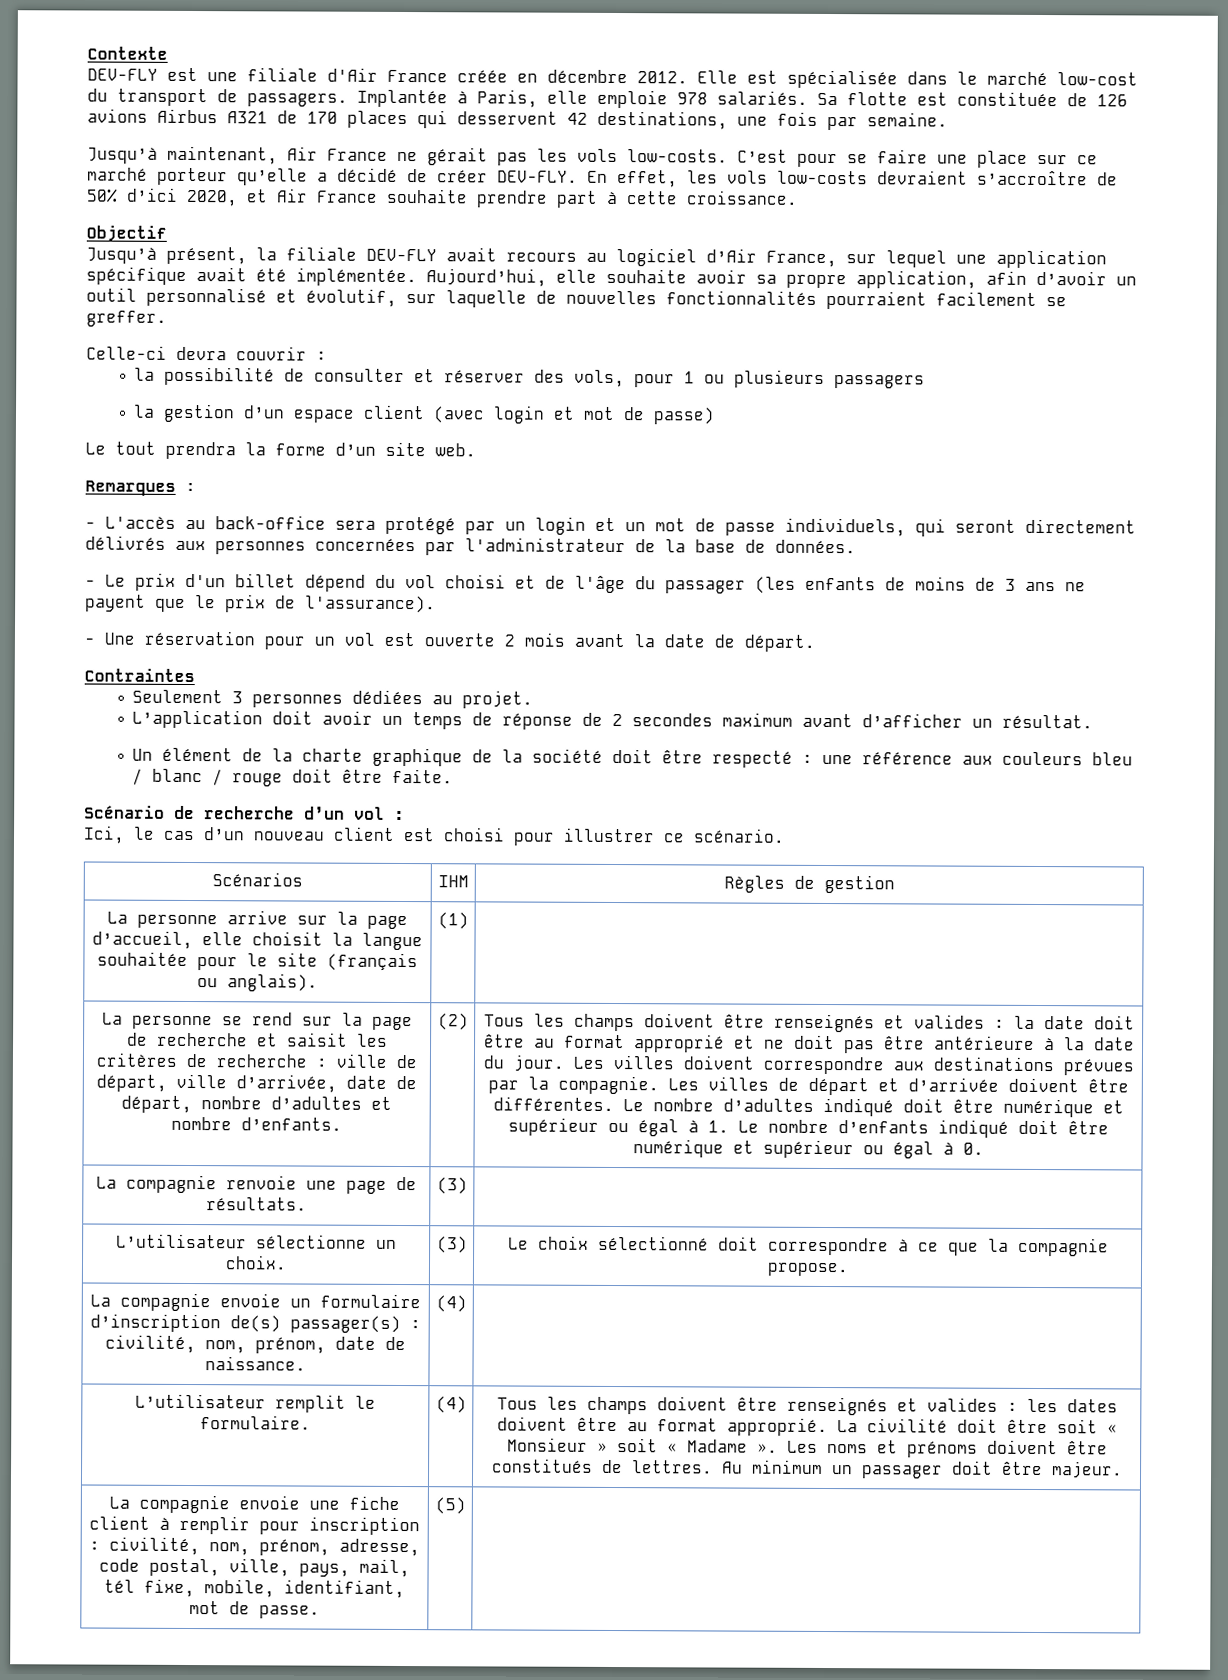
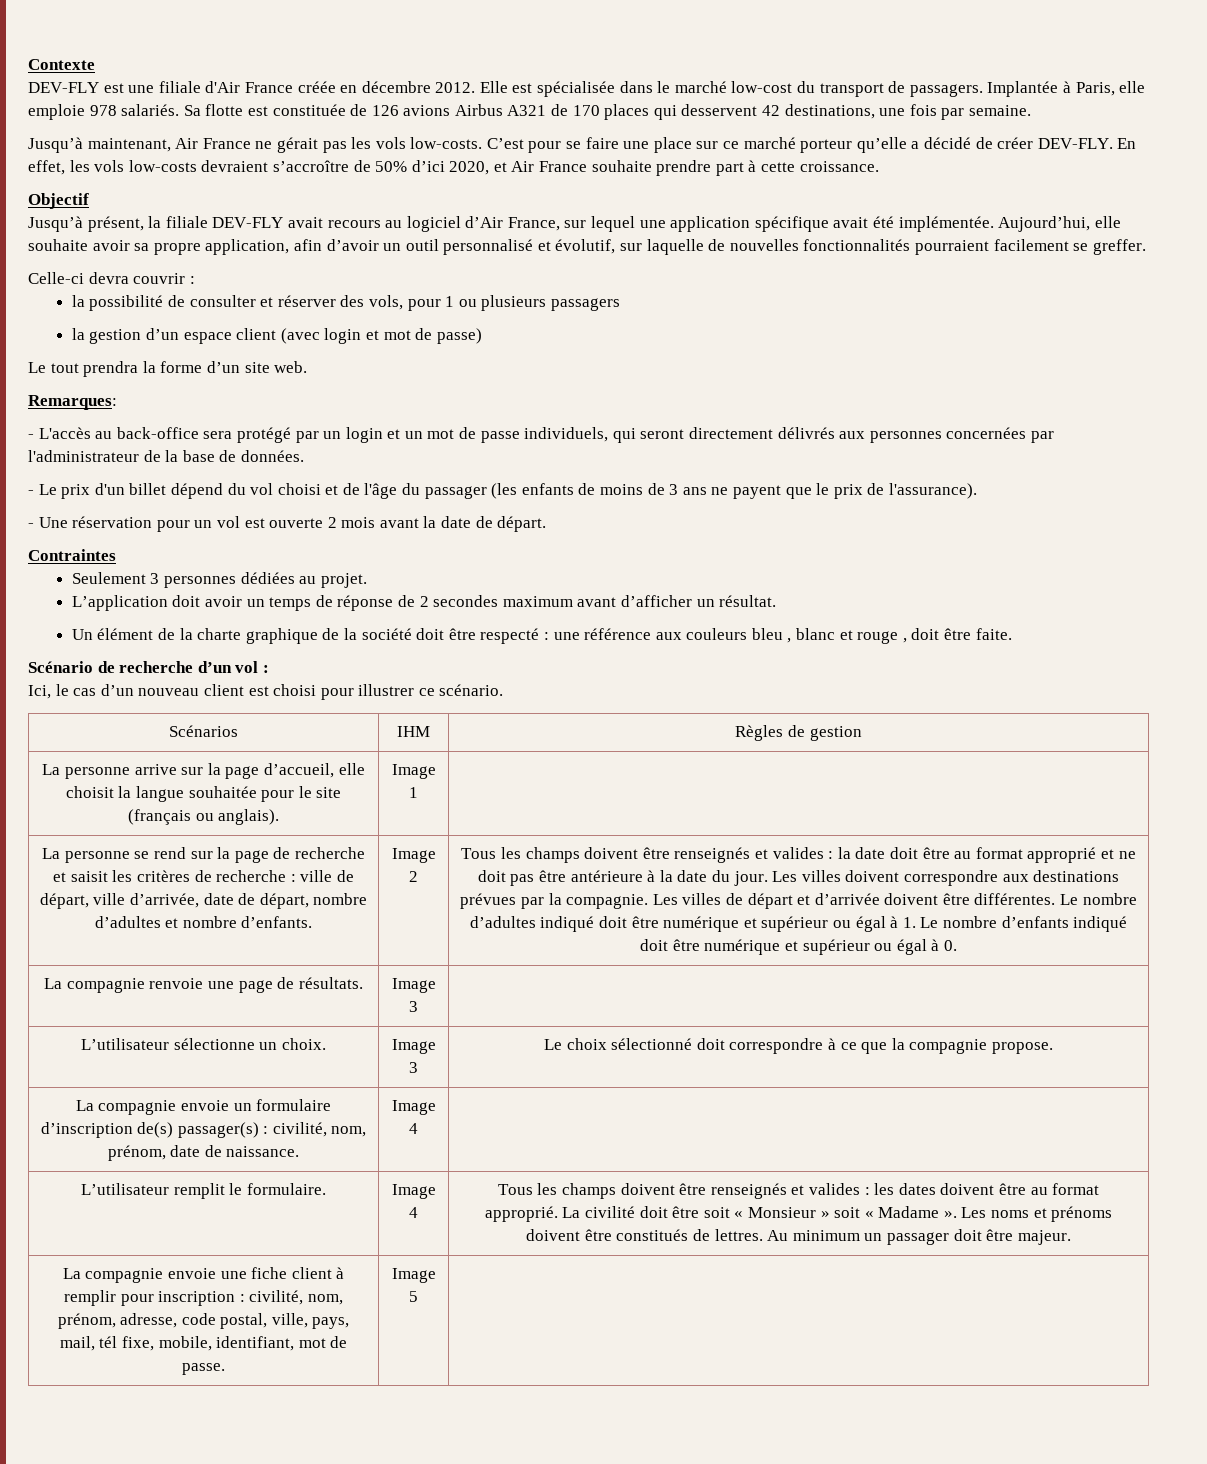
- Remarques :
+ Remarques:
- Un élément de la charte graphique de la société doit être respecté : une référence aux couleurs bleu / blanc / rouge doit être faite.
+ Un élément de la charte graphique de la société doit être respecté : une référence aux couleurs bleu , blanc et rouge , doit être faite.
- La personne arrive sur la page d’accueil, elle choisit la langue souhaitée pour le site (français ou anglais). | (1) |
+ La personne arrive sur la page d’accueil, elle choisit la langue souhaitée pour le site (français ou anglais). | Image 1 |
- (2)
+ Image 2
- La compagnie renvoie une page de résultats. | (3) |
+ La compagnie renvoie une page de résultats. | Image 3 |
- L’utilisateur sélectionne un choix. | (3) | Le choix sélectionné doit correspondre à ce que la compagnie propose.
+ L’utilisateur sélectionne un choix. | Image 3 | Le choix sélectionné doit correspondre à ce que la compagnie propose.
- La compagnie envoie un formulaire d’inscription de(s) passager(s) : civilité, nom, prénom, date de naissance. | (4) |
+ La compagnie envoie un formulaire d’inscription de(s) passager(s) : civilité, nom, prénom, date de naissance. | Image 4 |
- L’utilisateur remplit le formulaire. | (4)
+ L’utilisateur remplit le formulaire. | Image 4
- La compagnie envoie une fiche client à remplir pour inscription : civilité, nom, prénom, adresse, code postal, ville, pays, mail, tél fixe, mobile, identifiant, mot de passe. | (5) |
+ La compagnie envoie une fiche client à remplir pour inscription : civilité, nom, prénom, adresse, code postal, ville, pays, mail, tél fixe, mobile, identifiant, mot de passe. | Image 5 |

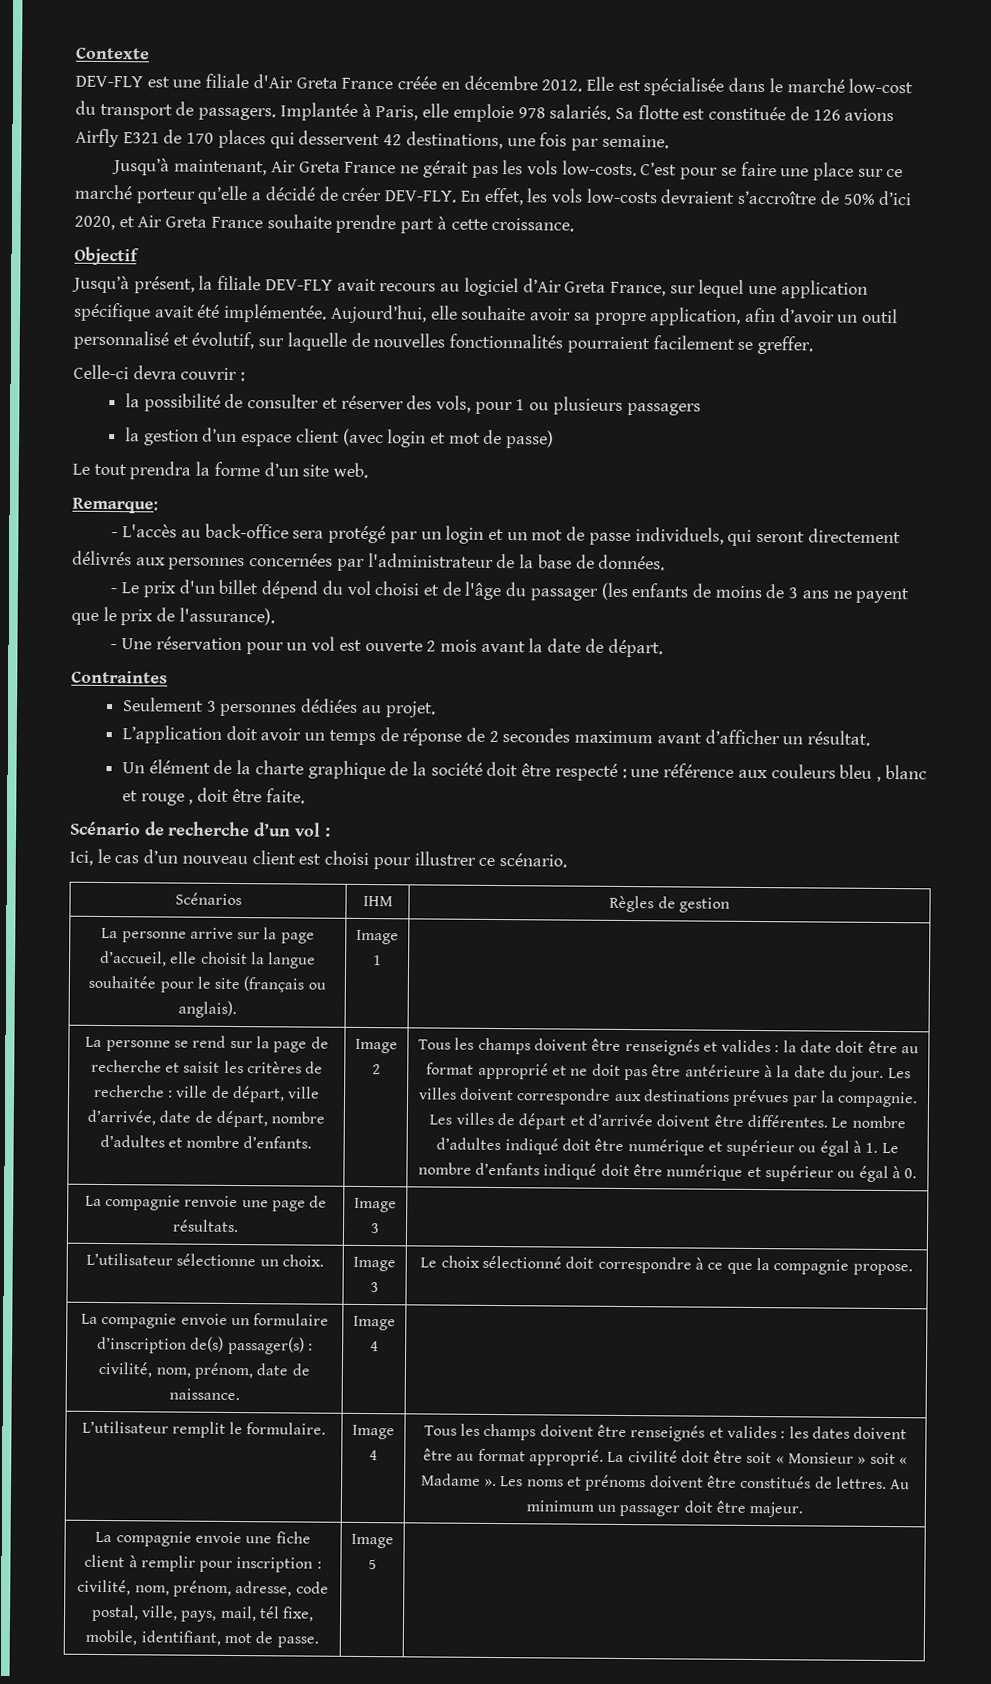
- DEV-FLY est une filiale d'Air France créée en décembre 2012.
+ DEV-FLY est une filiale d'Air Greta France créée en décembre 2012.
- Sa flotte est constituée de 126 avions Airbus A321 de 170 places qui desservent 42 destinations, une fois par semaine.
+ Sa flotte est constituée de 126 avions Airfly E321 de 170 places qui desservent 42 destinations, une fois par semaine.
- Jusqu’à maintenant, Air France ne gérait pas les vols low-costs.
+ Jusqu’à maintenant, Air Greta France ne gérait pas les vols low-costs.
- En effet, les vols low-costs devraient s’accroître de 50% d’ici 2020, et Air France souhaite prendre part à cette croissance.
+ En effet, les vols low-costs devraient s’accroître de 50% d’ici 2020, et Air Greta France souhaite prendre part à cette croissance.
- Jusqu’à présent, la filiale DEV-FLY avait recours au logiciel d’Air France, sur lequel une application spécifique avait été implémentée.
+ Jusqu’à présent, la filiale DEV-FLY avait recours au logiciel d’Air Greta France, sur lequel une application spécifique avait été implémentée.
- Remarques:
+ Remarque:

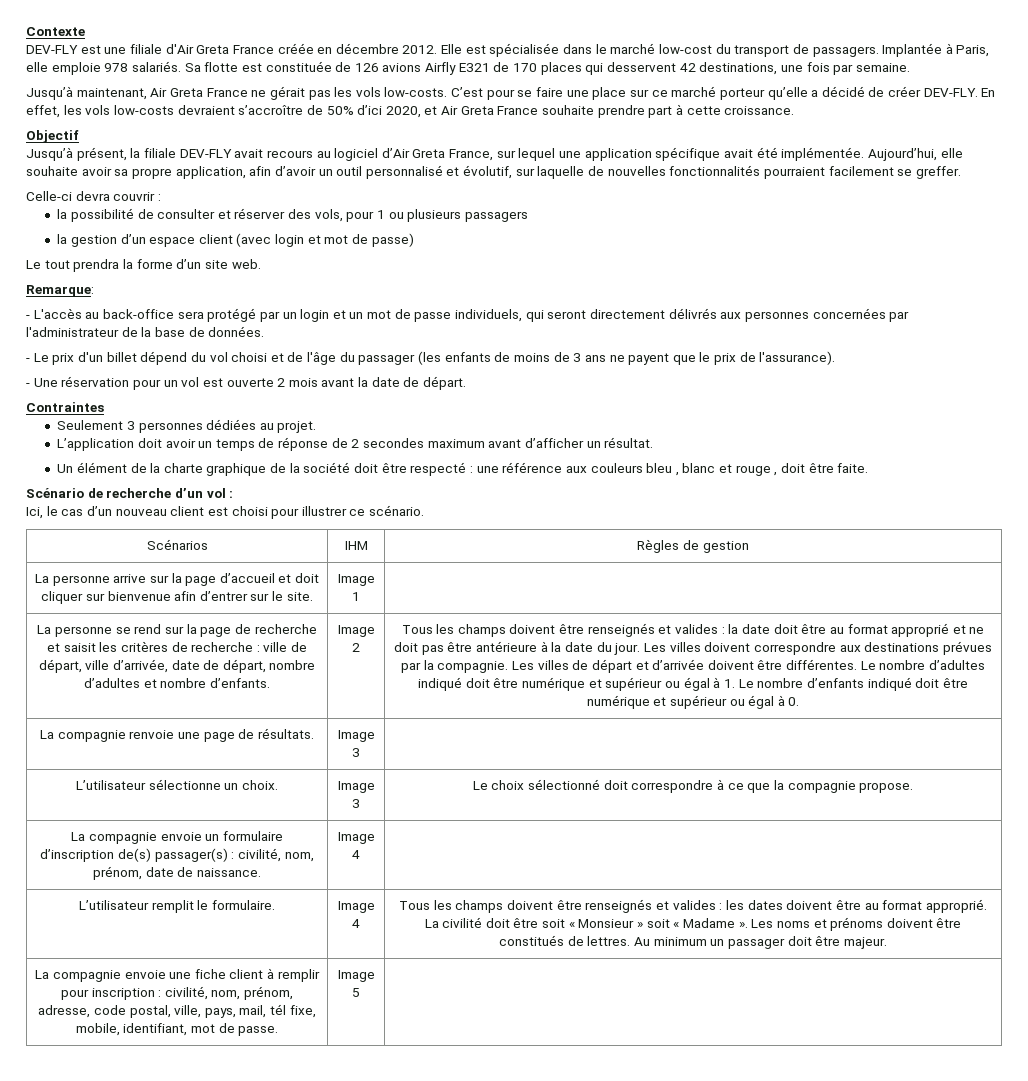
- La personne arrive sur la page d’accueil, elle choisit la langue souhaitée pour le site (français ou anglais). | Image 1 |
+ La personne arrive sur la page d’accueil et doit cliquer sur bienvenue afin d’entrer sur le site. | Image 1 |

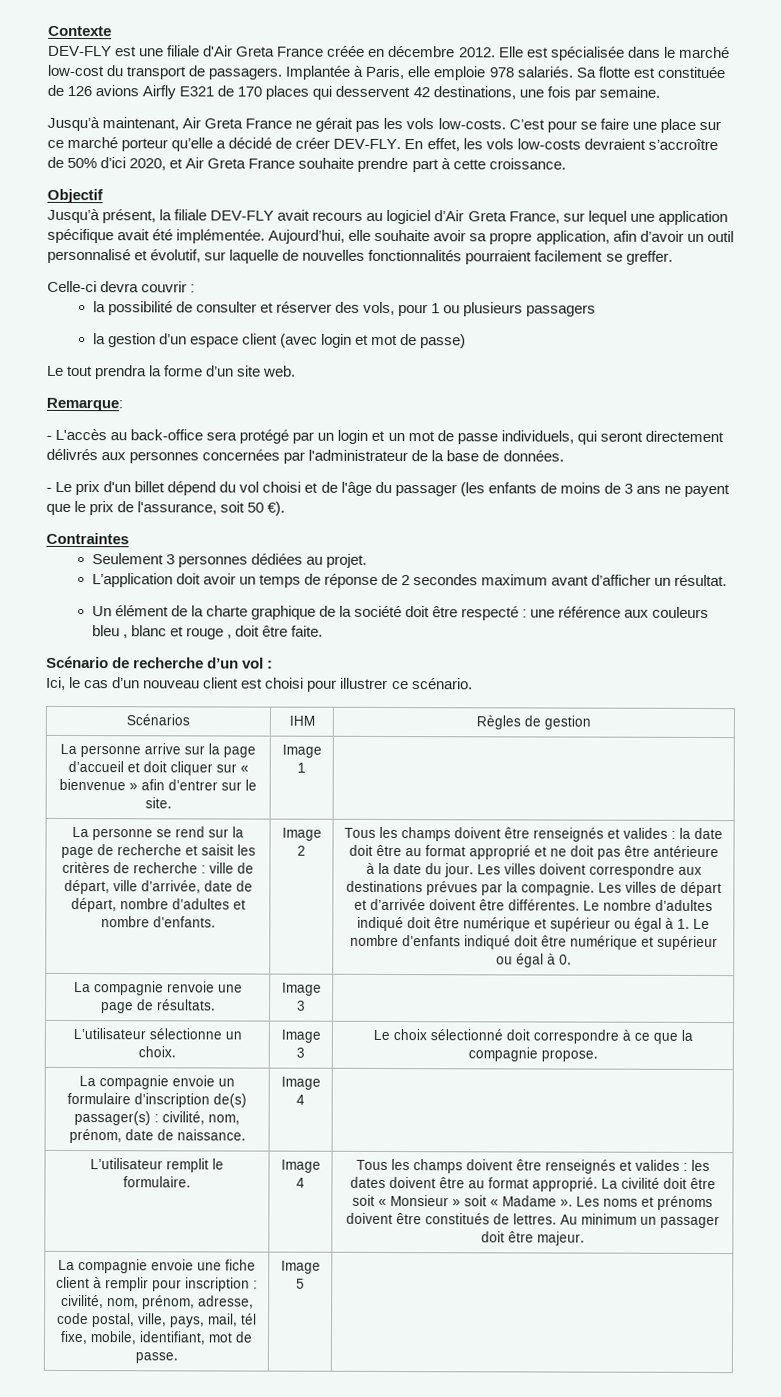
- - Le prix d'un billet dépend du vol choisi et de l'âge du passager (les enfants de moins de 3 ans ne payent que le prix de l'assurance).
- - Une réservation pour un vol est ouverte 2 mois avant la date de départ.
+ - Le prix d'un billet dépend du vol choisi et de l'âge du passager (les enfants de moins de 3 ans ne payent que le prix de l'assurance, soit 50 €).
- La personne arrive sur la page d’accueil et doit cliquer sur bienvenue afin d’entrer sur le site. | Image 1 |
+ La personne arrive sur la page d’accueil et doit cliquer sur « bienvenue » afin d’entrer sur le site. | Image 1 |

